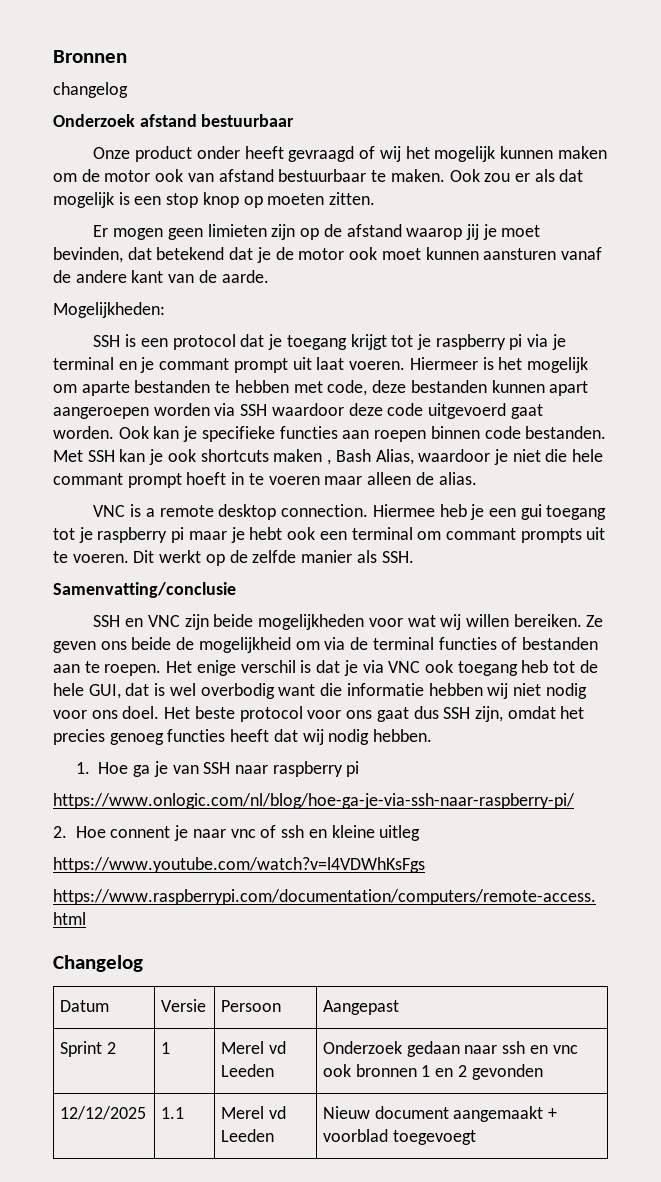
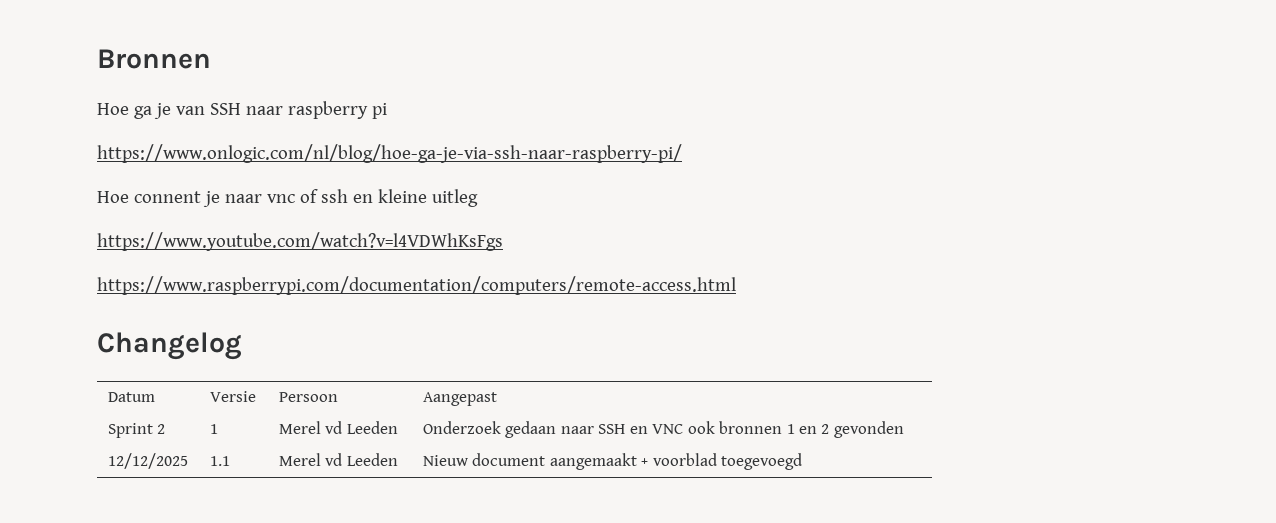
- changelog
- Onderzoek afstand bestuurbaar
- Onze product onder heeft gevraagd of wij het mogelijk kunnen maken om de motor ook van afstand bestuurbaar te maken. Ook zou er als dat mogelijk is een stop knop op moeten zitten.
- Er mogen geen limieten zijn op de afstand waarop jij je moet bevinden, dat betekend dat je de motor ook moet kunnen aansturen vanaf de andere kant van de aarde.
- Mogelijkheden:
- SSH is een protocol dat je toegang krijgt tot je raspberry pi via je terminal en je commant prompt uit laat voeren. Hiermeer is het mogelijk om aparte bestanden te hebben met code, deze bestanden kunnen apart aangeroepen worden via SSH waardoor deze code uitgevoerd gaat worden. Ook kan je specifieke functies aan roepen binnen code bestanden. Met SSH kan je ook shortcuts maken , Bash Alias, waardoor je niet die hele commant prompt hoeft in te voeren maar alleen de alias.
- VNC is a remote desktop connection. Hiermee heb je een gui toegang tot je raspberry pi maar je hebt ook een terminal om commant prompts uit te voeren. Dit werkt op de zelfde manier als SSH.
- Samenvatting/conclusie
- SSH en VNC zijn beide mogelijkheden voor wat wij willen bereiken. Ze geven ons beide de mogelijkheid om via de terminal functies of bestanden aan te roepen. Het enige verschil is dat je via VNC ook toegang heb tot de hele GUI, dat is wel overbodig want die informatie hebben wij niet nodig voor ons doel. Het beste protocol voor ons gaat dus SSH zijn, omdat het precies genoeg functies heeft dat wij nodig hebben.
- 1. Hoe ga je van SSH naar raspberry pi
+ Hoe ga je van SSH naar raspberry pi
- 2. Hoe connent je naar vnc of ssh en kleine uitleg
+ Hoe connent je naar vnc of ssh en kleine uitleg
- Sprint 2 | 1 | Merel vd Leeden | Onderzoek gedaan naar ssh en vnc ook bronnen 1 en 2 gevonden
+ Sprint 2 | 1 | Merel vd Leeden | Onderzoek gedaan naar SSH en VNC ook bronnen 1 en 2 gevonden
- 12/12/2025 | 1.1 | Merel vd Leeden | Nieuw document aangemaakt + voorblad toegevoegt
+ 12/12/2025 | 1.1 | Merel vd Leeden | Nieuw document aangemaakt + voorblad toegevoegd

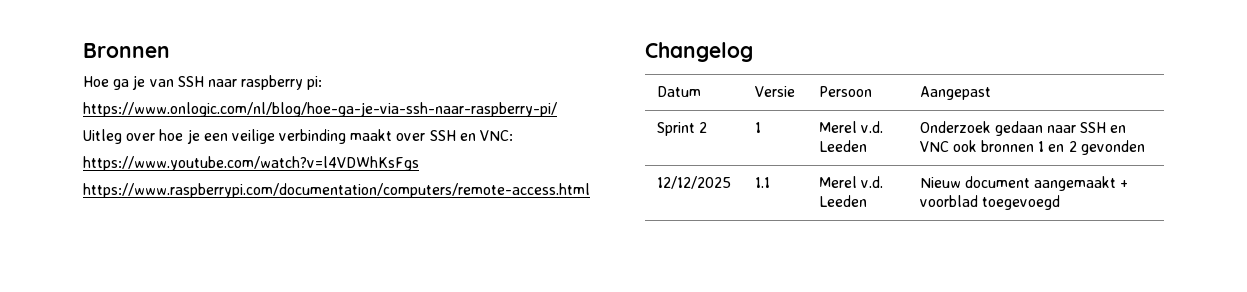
- Hoe ga je van SSH naar raspberry pi
+ Hoe ga je van SSH naar raspberry pi:
- Hoe connent je naar vnc of ssh en kleine uitleg
+ Uitleg over hoe je een veilige verbinding maakt over SSH en VNC:
- Sprint 2 | 1 | Merel vd Leeden | Onderzoek gedaan naar SSH en VNC ook bronnen 1 en 2 gevonden
+ Sprint 2 | 1 | Merel v.d. Leeden | Onderzoek gedaan naar SSH en VNC ook bronnen 1 en 2 gevonden
- 12/12/2025 | 1.1 | Merel vd Leeden | Nieuw document aangemaakt + voorblad toegevoegd
+ 12/12/2025 | 1.1 | Merel v.d. Leeden | Nieuw document aangemaakt + voorblad toegevoegd

